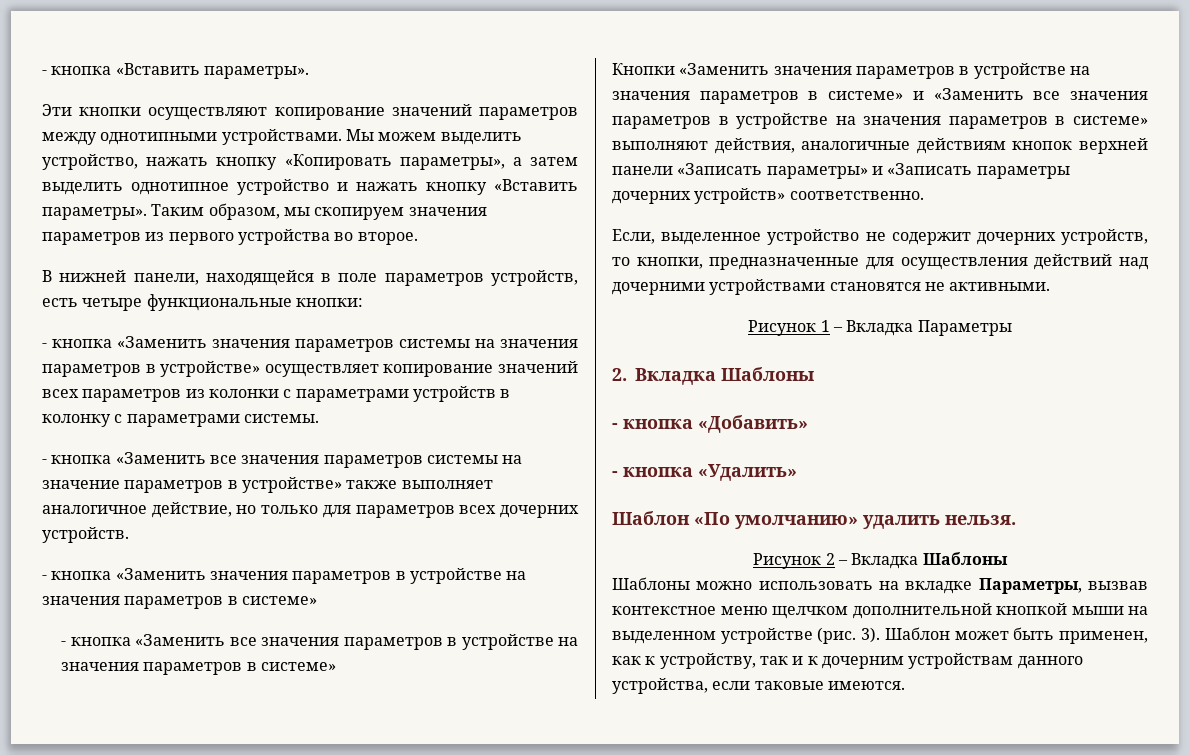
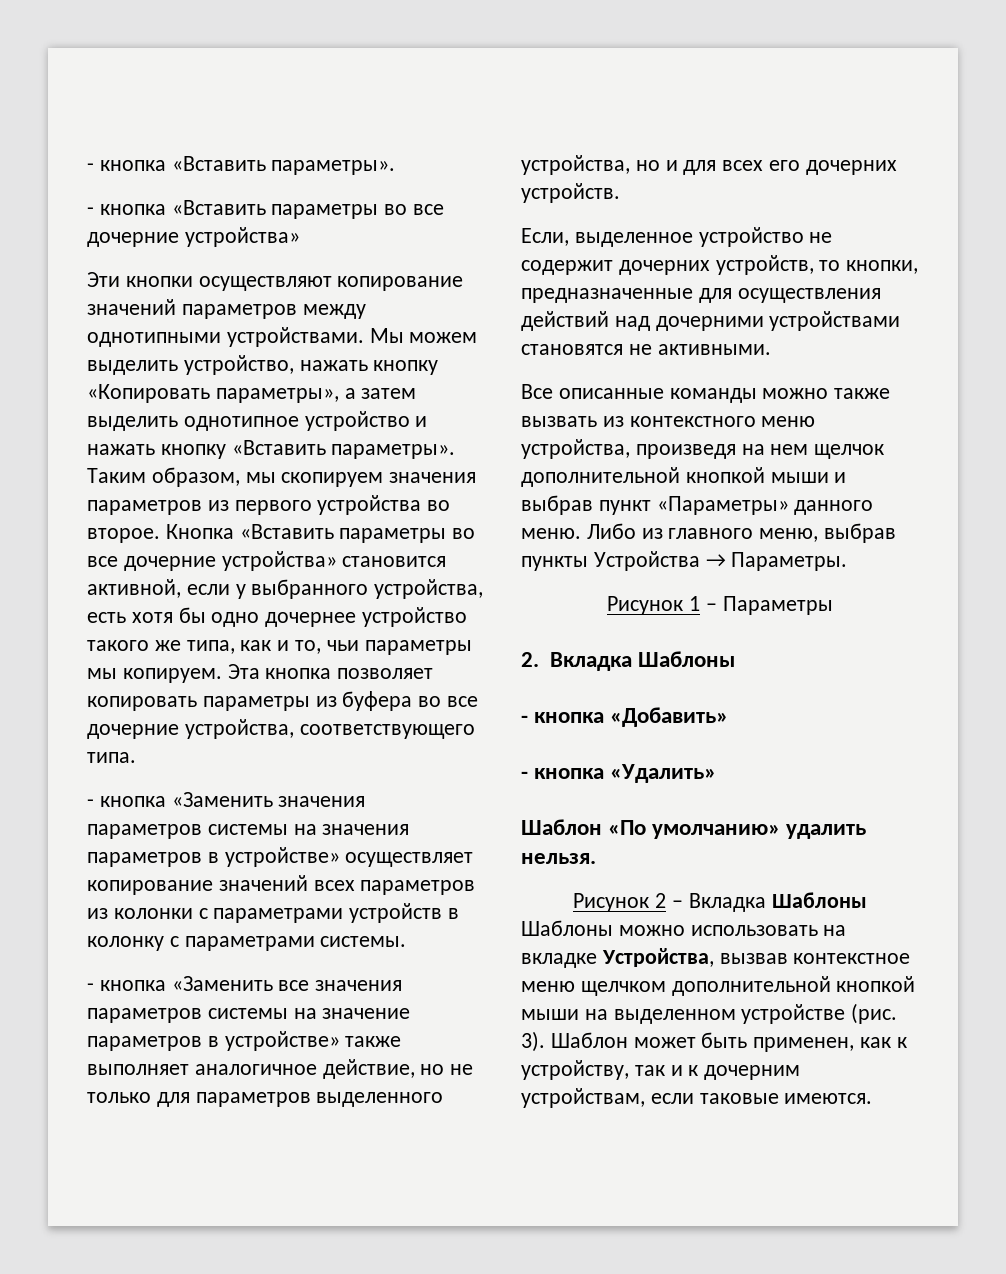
+ - кнопка «Вставить параметры во все дочерние устройства»
- Таким образом, мы скопируем значения параметров из первого устройства во второе.
- В нижней панели, находящейся в поле параметров устройств, есть четыре функциональные кнопки:
+ Таким образом, мы скопируем значения параметров из первого устройства во второе. Кнопка «Вставить параметры во все дочерние устройства» становится активной, если у выбранного устройства, есть хотя бы одно дочернее устройство такого же типа, как и то, чьи параметры мы копируем. Эта кнопка позволяет копировать параметры из буфера во все дочерние устройства, соответствующего типа.
- - кнопка «Заменить все значения параметров системы на значение параметров в устройстве» также выполняет аналогичное действие, но только для параметров всех дочерних устройств.
- - кнопка «Заменить значения параметров в устройстве на значения параметров в системе»
- - кнопка «Заменить все значения параметров в устройстве на значения параметров в системе»
- Кнопки «Заменить значения параметров в устройстве на значения параметров в системе» и «Заменить все значения параметров в устройстве на значения параметров в системе» выполняют действия, аналогичные действиям кнопок верхней панели «Записать параметры» и «Записать параметры дочерних устройств» соответственно.
+ - кнопка «Заменить все значения параметров системы на значение параметров в устройстве» также выполняет аналогичное действие, но не только для параметров выделенного устройства, но и для всех его дочерних устройств.
+ Все описанные команды можно также вызвать из контекстного меню устройства, произведя на нем щелчок дополнительной кнопкой мыши и выбрав пункт «Параметры» данного меню. Либо из главного меню, выбрав пункты Устройства → Параметры.
- Рисунок 1 – Вкладка Параметры
+ Рисунок 1 – Параметры
- Шаблоны можно использовать на вкладке Параметры, вызвав контекстное меню щелчком дополнительной кнопкой мыши на выделенном устройстве (рис.
+ Шаблоны можно использовать на вкладке Устройства, вызвав контекстное меню щелчком дополнительной кнопкой мыши на выделенном устройстве (рис.
- Шаблон может быть применен, как к устройству, так и к дочерним устройствам данного устройства, если таковые имеются.
+ Шаблон может быть применен, как к устройству, так и к дочерним устройствам, если таковые имеются.

